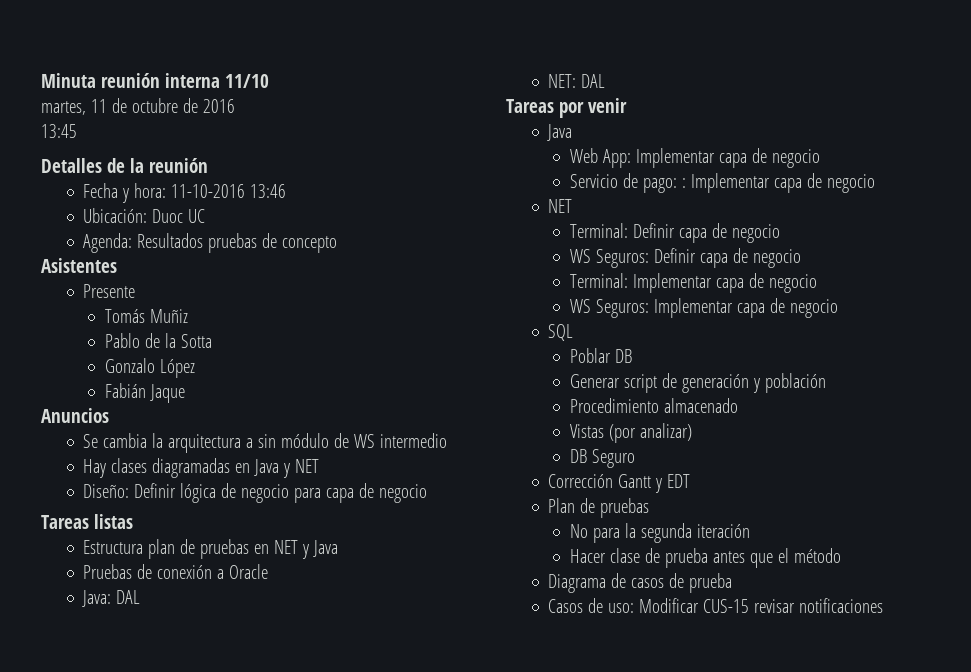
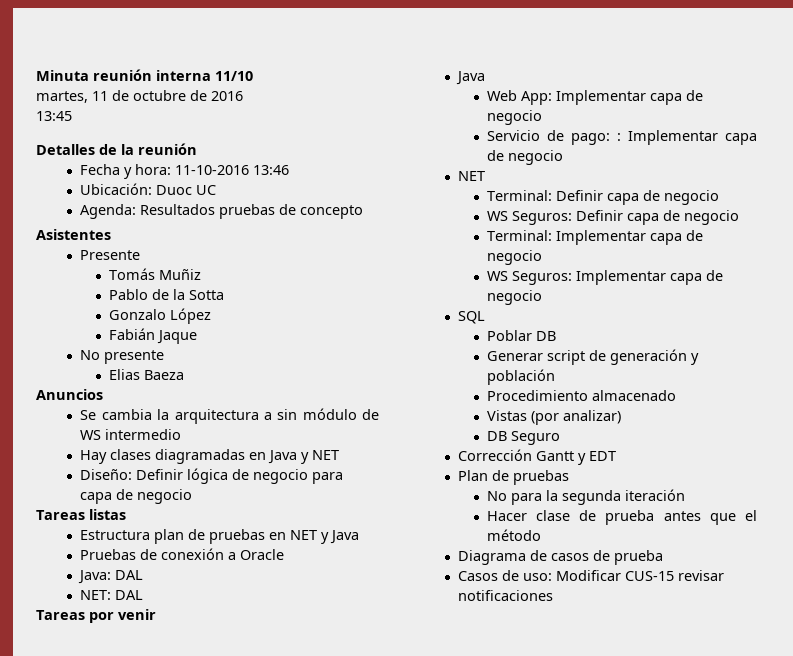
+ No presente
+ Elias Baeza

